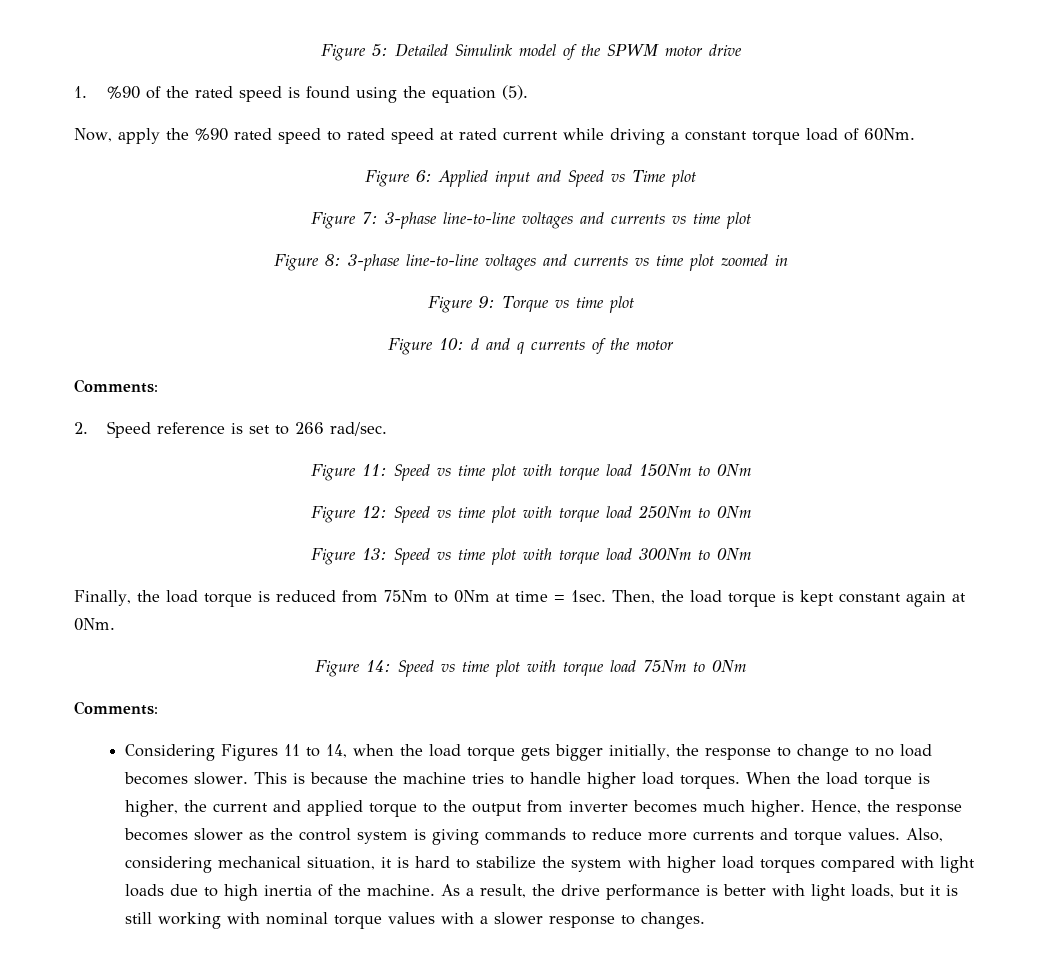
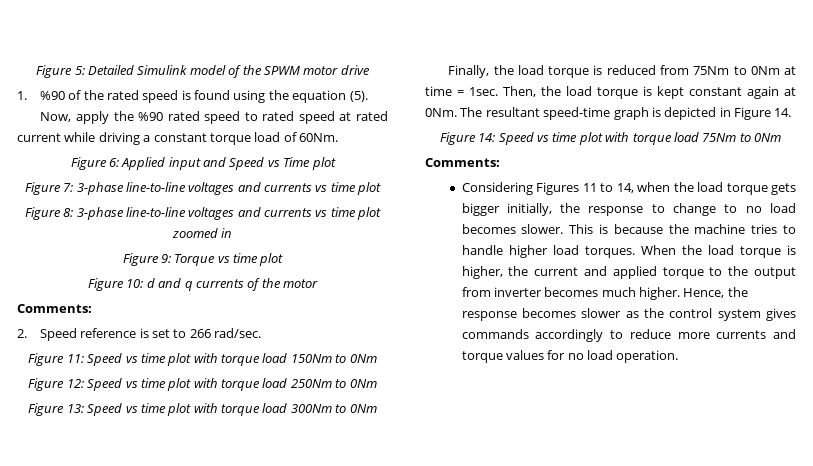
+ The resultant speed-time graph is depicted in Figure 14.
- Hence, the response becomes slower as the control system is giving commands to reduce more currents and torque values. Also, considering mechanical situation, it is hard to stabilize the system with higher load torques compared with light loads due to high inertia of the machine. As a result, the drive performance is better with light loads, but it is still working with nominal torque values with a slower response to changes.
+ Hence, the response becomes slower as the control system gives commands accordingly to reduce more currents and torque values for no load operation.

